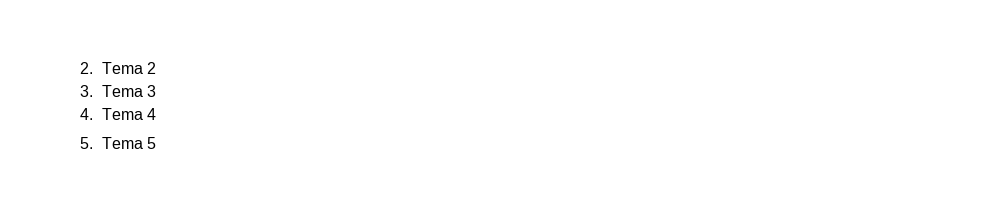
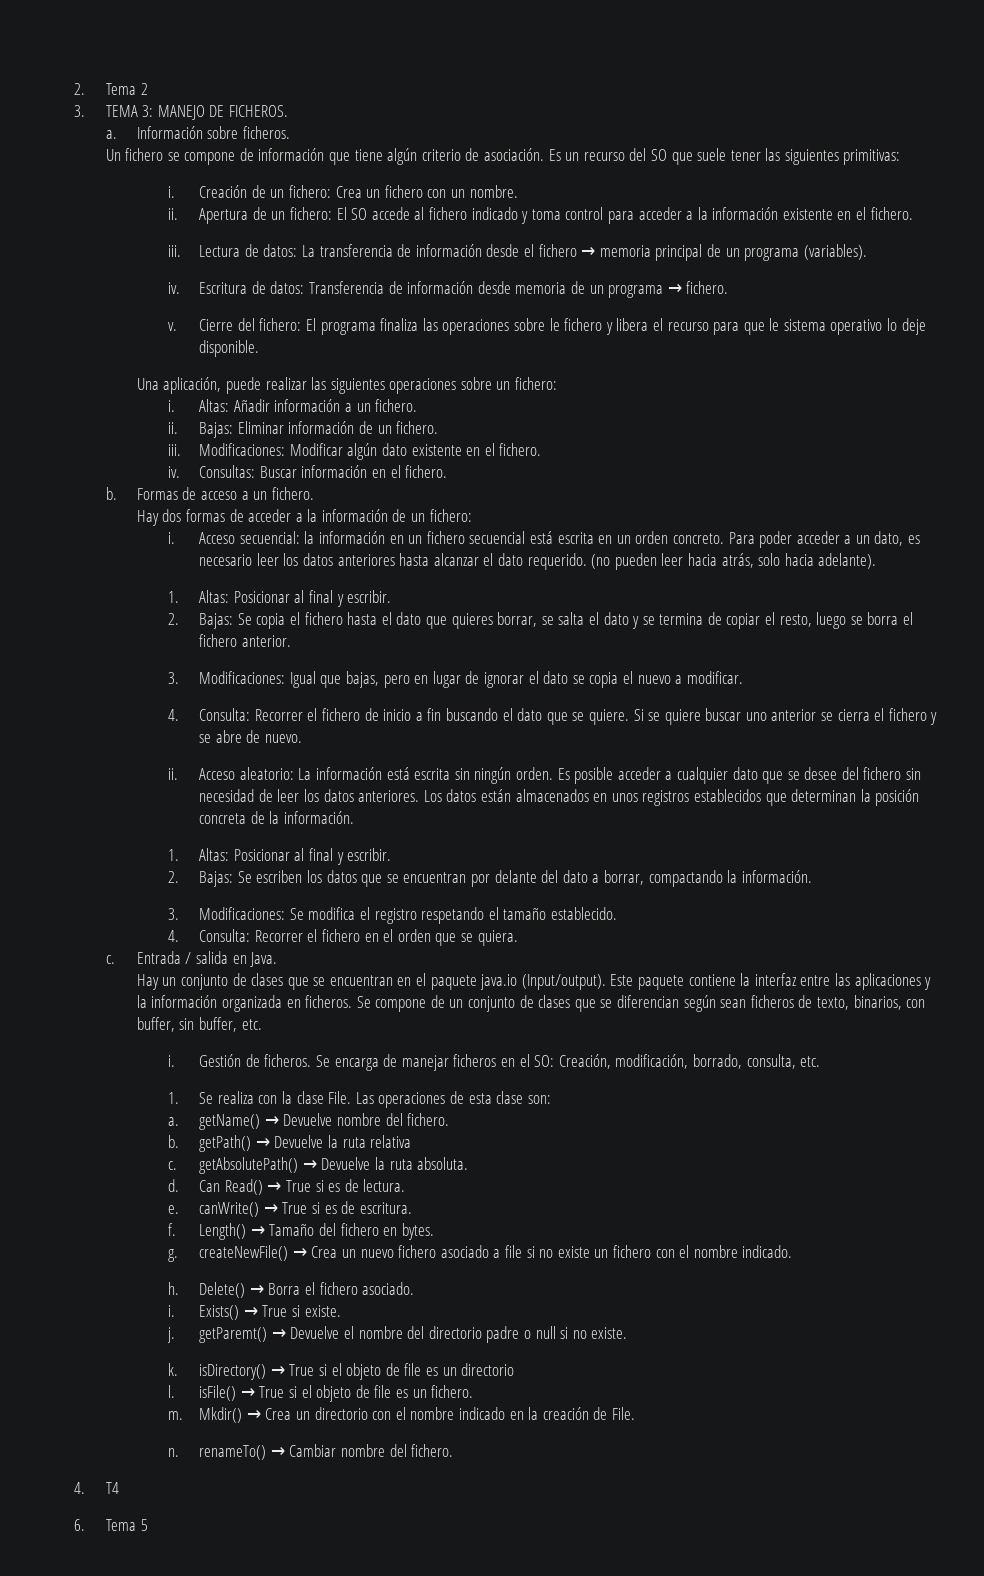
- 3. Tema 3
- 4. Tema 4
- 5. Tema 5
+ 3. TEMA 3: MANEJO DE FICHEROS.
+ a. Información sobre ficheros.
+ Un fichero se compone de información que tiene algún criterio de asociación. Es un recurso del SO que suele tener las siguientes primitivas:
+ i. Creación de un fichero: Crea un fichero con un nombre.
+ ii. Apertura de un fichero: El SO accede al fichero indicado y toma control para acceder a la información existente en el fichero.
+ iii. Lectura de datos: La transferencia de información desde el fichero → memoria principal de un programa (variables).
+ iv. Escritura de datos: Transferencia de información desde memoria de un programa → fichero.
+ v. Cierre del fichero: El programa finaliza las operaciones sobre le fichero y libera el recurso para que le sistema operativo lo deje disponible.
+ Una aplicación, puede realizar las siguientes operaciones sobre un fichero:
+ i. Altas: Añadir información a un fichero.
+ ii. Bajas: Eliminar información de un fichero.
+ iii. Modificaciones: Modificar algún dato existente en el fichero.
+ iv. Consultas: Buscar información en el fichero.
+ b. Formas de acceso a un fichero.
+ Hay dos formas de acceder a la información de un fichero:
+ i. Acceso secuencial: la información en un fichero secuencial está escrita en un orden concreto. Para poder acceder a un dato, es necesario leer los datos anteriores hasta alcanzar el dato requerido. (no pueden leer hacia atrás, solo hacia adelante).
+ 1. Altas: Posicionar al final y escribir.
+ 2. Bajas: Se copia el fichero hasta el dato que quieres borrar, se salta el dato y se termina de copiar el resto, luego se borra el fichero anterior.
+ 3. Modificaciones: Igual que bajas, pero en lugar de ignorar el dato se copia el nuevo a modificar.
+ 4. Consulta: Recorrer el fichero de inicio a fin buscando el dato que se quiere. Si se quiere buscar uno anterior se cierra el fichero y se abre de nuevo.
+ ii. Acceso aleatorio: La información está escrita sin ningún orden. Es posible acceder a cualquier dato que se desee del fichero sin necesidad de leer los datos anteriores. Los datos están almacenados en unos registros establecidos que determinan la posición concreta de la información.
+ 1. Altas: Posicionar al final y escribir.
+ 2. Bajas: Se escriben los datos que se encuentran por delante del dato a borrar, compactando la información.
+ 3. Modificaciones: Se modifica el registro respetando el tamaño establecido.
+ 4. Consulta: Recorrer el fichero en el orden que se quiera.
+ c. Entrada / salida en Java.
+ Hay un conjunto de clases que se encuentran en el paquete java.io (Input/output). Este paquete contiene la interfaz entre las aplicaciones y la información organizada en ficheros. Se compone de un conjunto de clases que se diferencian según sean ficheros de texto, binarios, con buffer, sin buffer, etc.
+ i. Gestión de ficheros. Se encarga de manejar ficheros en el SO: Creación, modificación, borrado, consulta, etc.
+ 1. Se realiza con la clase File. Las operaciones de esta clase son:
+ a. getName() → Devuelve nombre del fichero.
+ b. getPath() → Devuelve la ruta relativa
+ c. getAbsolutePath() → Devuelve la ruta absoluta.
+ d. Can Read() → True si es de lectura.
+ e. canWrite() → True si es de escritura.
+ f. Length() → Tamaño del fichero en bytes.
+ g. createNewFile() → Crea un nuevo fichero asociado a file si no existe un fichero con el nombre indicado.
+ h. Delete() → Borra el fichero asociado.
+ i. Exists() → True si existe.
+ j. getParemt() → Devuelve el nombre del directorio padre o null si no existe.
+ k. isDirectory() → True si el objeto de file es un directorio
+ l. isFile() → True si el objeto de file es un fichero.
+ m. Mkdir() → Crea un directorio con el nombre indicado en la creación de File.
+ n. renameTo() → Cambiar nombre del fichero.
+ 4. T4
+ 6. Tema 5

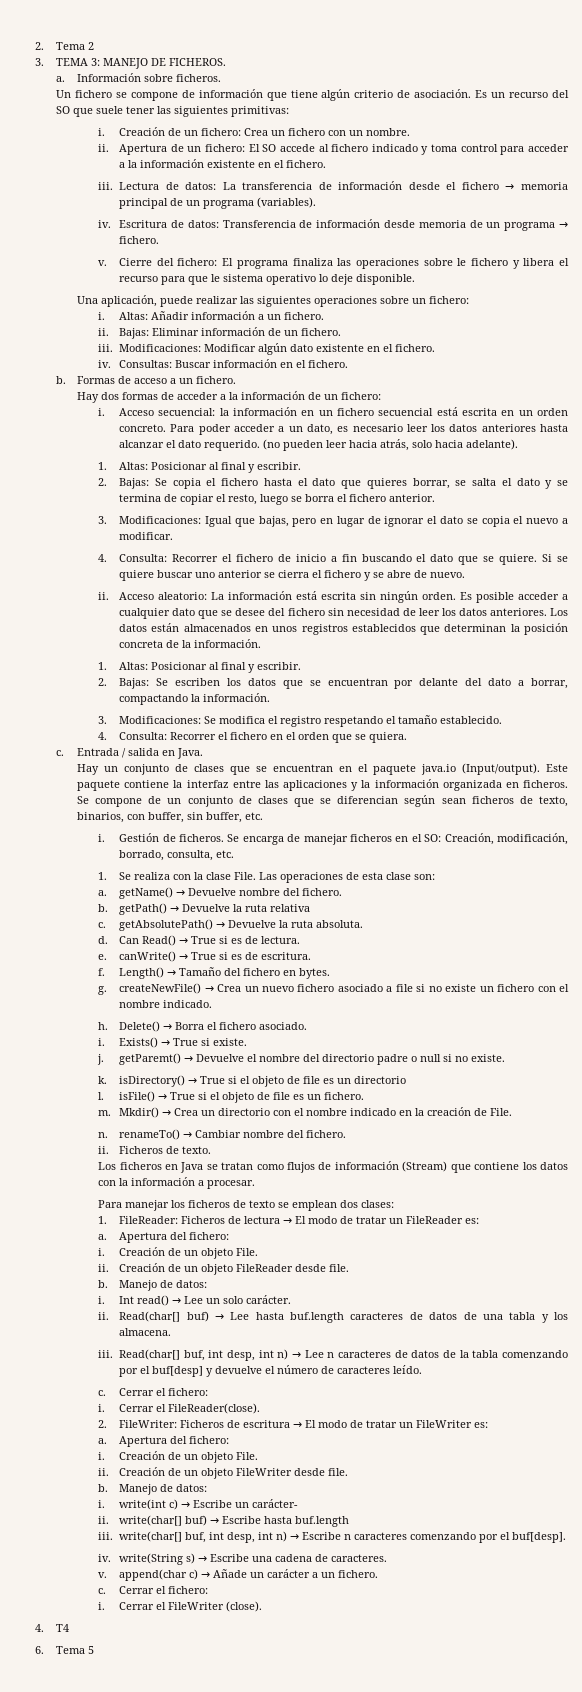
+ ii. Ficheros de texto.
+ Los ficheros en Java se tratan como flujos de información (Stream) que contiene los datos con la información a procesar.
+ Para manejar los ficheros de texto se emplean dos clases:
+ 1. FileReader: Ficheros de lectura → El modo de tratar un FileReader es:
+ a. Apertura del fichero:
+ i. Creación de un objeto File.
+ ii. Creación de un objeto FileReader desde file.
+ b. Manejo de datos:
+ i. Int read() → Lee un solo carácter.
+ ii. Read(char[] buf) → Lee hasta buf.length caracteres de datos de una tabla y los almacena.
+ iii. Read(char[] buf, int desp, int n) → Lee n caracteres de datos de la tabla comenzando por el buf[desp] y devuelve el número de caracteres leído.
+ c. Cerrar el fichero:
+ i. Cerrar el FileReader(close).
+ 2. FileWriter: Ficheros de escritura → El modo de tratar un FileWriter es:
+ a. Apertura del fichero:
+ i. Creación de un objeto File.
+ ii. Creación de un objeto FileWriter desde file.
+ b. Manejo de datos:
+ i. write(int c) → Escribe un carácter-
+ ii. write(char[] buf) → Escribe hasta buf.length
+ iii. write(char[] buf, int desp, int n) → Escribe n caracteres comenzando por el buf[desp].
+ iv. write(String s) → Escribe una cadena de caracteres.
+ v. append(char c) → Añade un carácter a un fichero.
+ c. Cerrar el fichero:
+ i. Cerrar el FileWriter (close).

